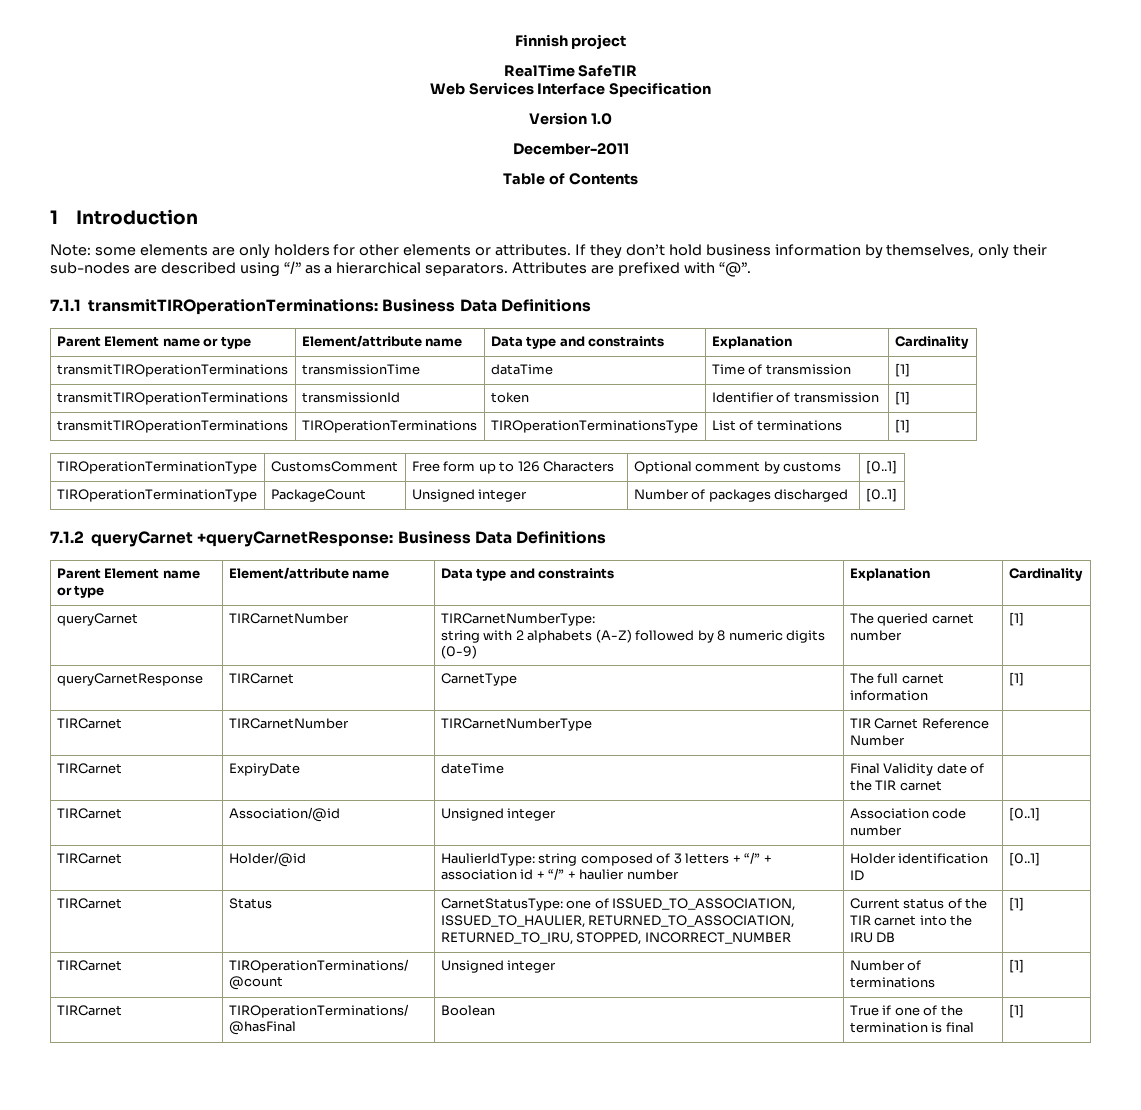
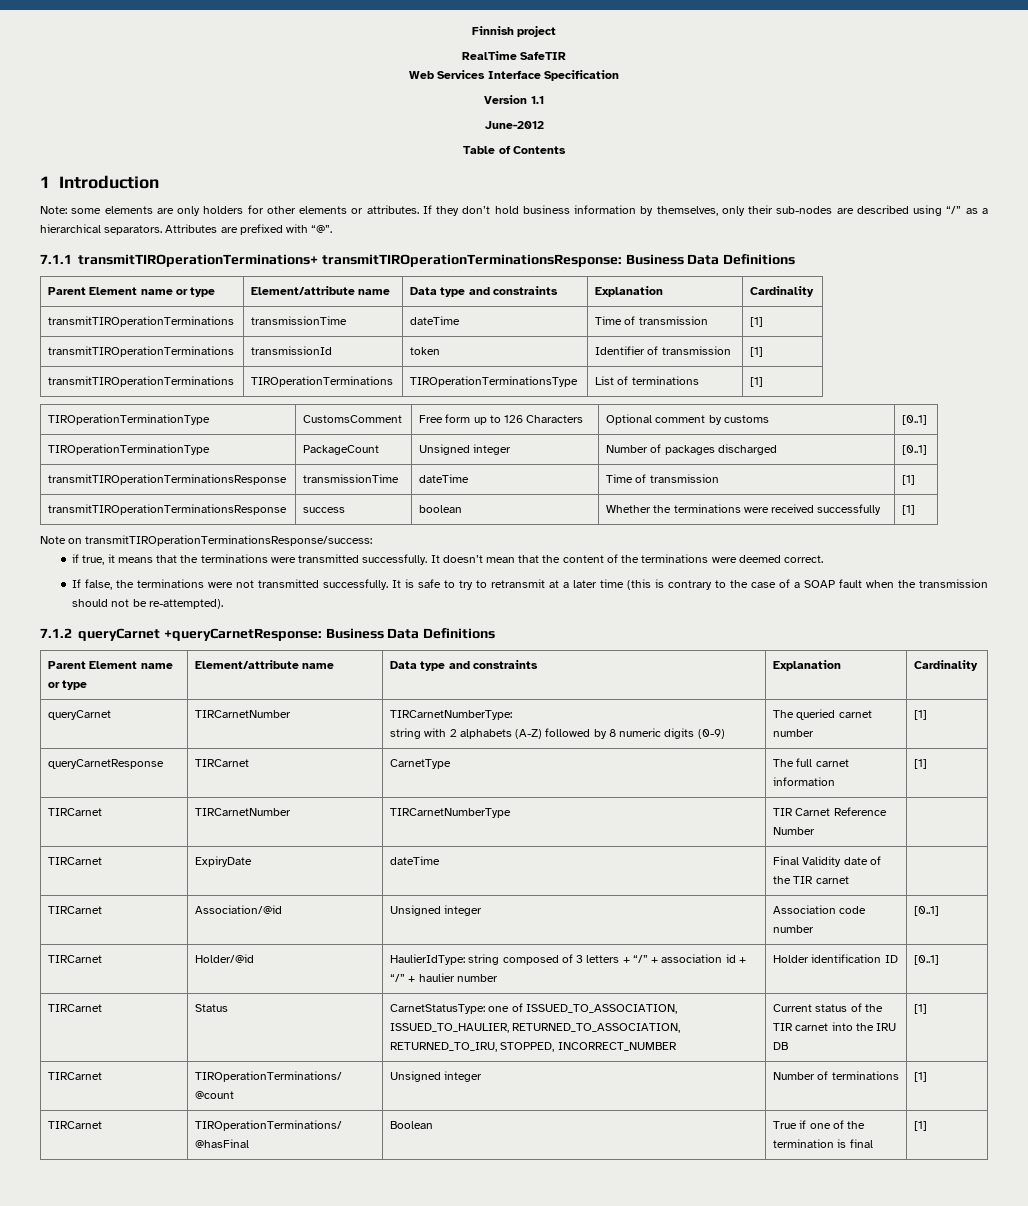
- Version 1.0
- December-2011
+ Version 1.1
+ June-2012
- 7.1.1 transmitTIROperationTerminations: Business Data Definitions
+ 7.1.1 transmitTIROperationTerminations+ transmitTIROperationTerminationsResponse: Business Data Definitions
- transmitTIROperationTerminations | transmissionTime | dataTime | Time of transmission | [1]
+ transmitTIROperationTerminations | transmissionTime | dateTime | Time of transmission | [1]
+ transmitTIROperationTerminationsResponse | transmissionTime | dateTime | Time of transmission | [1]
+ transmitTIROperationTerminationsResponse | success | boolean | Whether the terminations were received successfully | [1]
+ Note on transmitTIROperationTerminationsResponse/success:
+ if true, it means that the terminations were transmitted successfully. It doesn’t mean that the content of the terminations were deemed correct.
+ If false, the terminations were not transmitted successfully. It is safe to try to retransmit at a later time (this is contrary to the case of a SOAP fault when the transmission should not be re-attempted).

